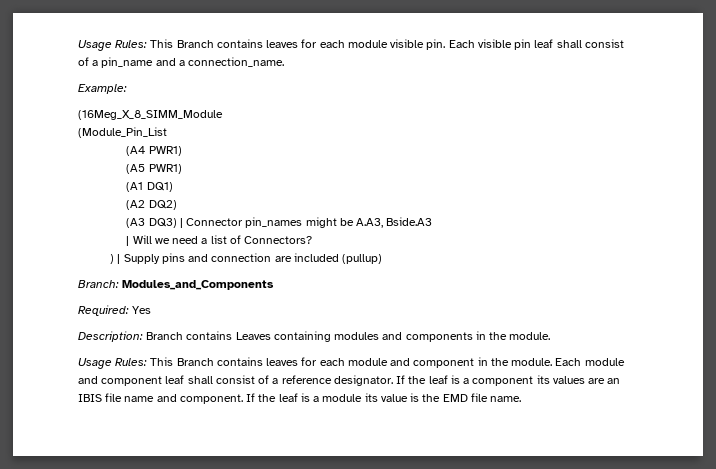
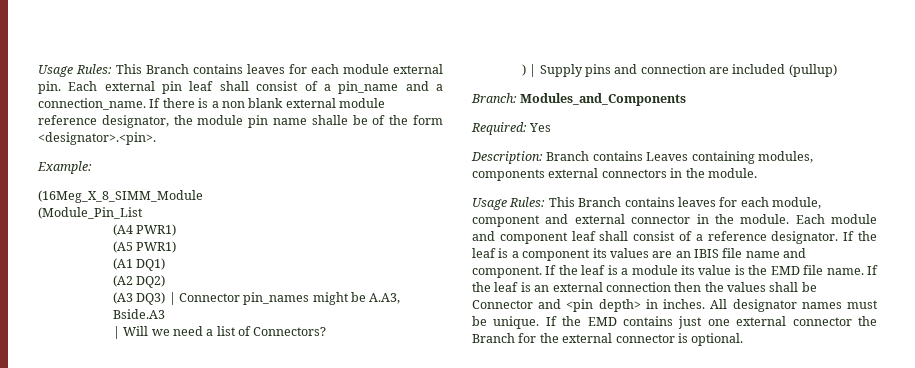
- Usage Rules: This Branch contains leaves for each module visible pin.
+ Usage Rules: This Branch contains leaves for each module external pin.
- Each visible pin leaf shall consist of a pin_name and a connection_name.
+ Each external pin leaf shall consist of a pin_name and a connection_name. If there is a non blank external module reference designator, the module pin name shalle be of the form <designator>.<pin>.
- Description: Branch contains Leaves containing modules and components in the module.
+ Description: Branch contains Leaves containing modules, components external connectors in the module.
- Usage Rules: This Branch contains leaves for each module and component in the module.
+ Usage Rules: This Branch contains leaves for each module, component and external connector in the module.
+ If the leaf is an external connection then the values shall be Connector and <pin depth> in inches. All designator names must be unique. If the EMD contains just one external connector the Branch for the external connector is optional.

